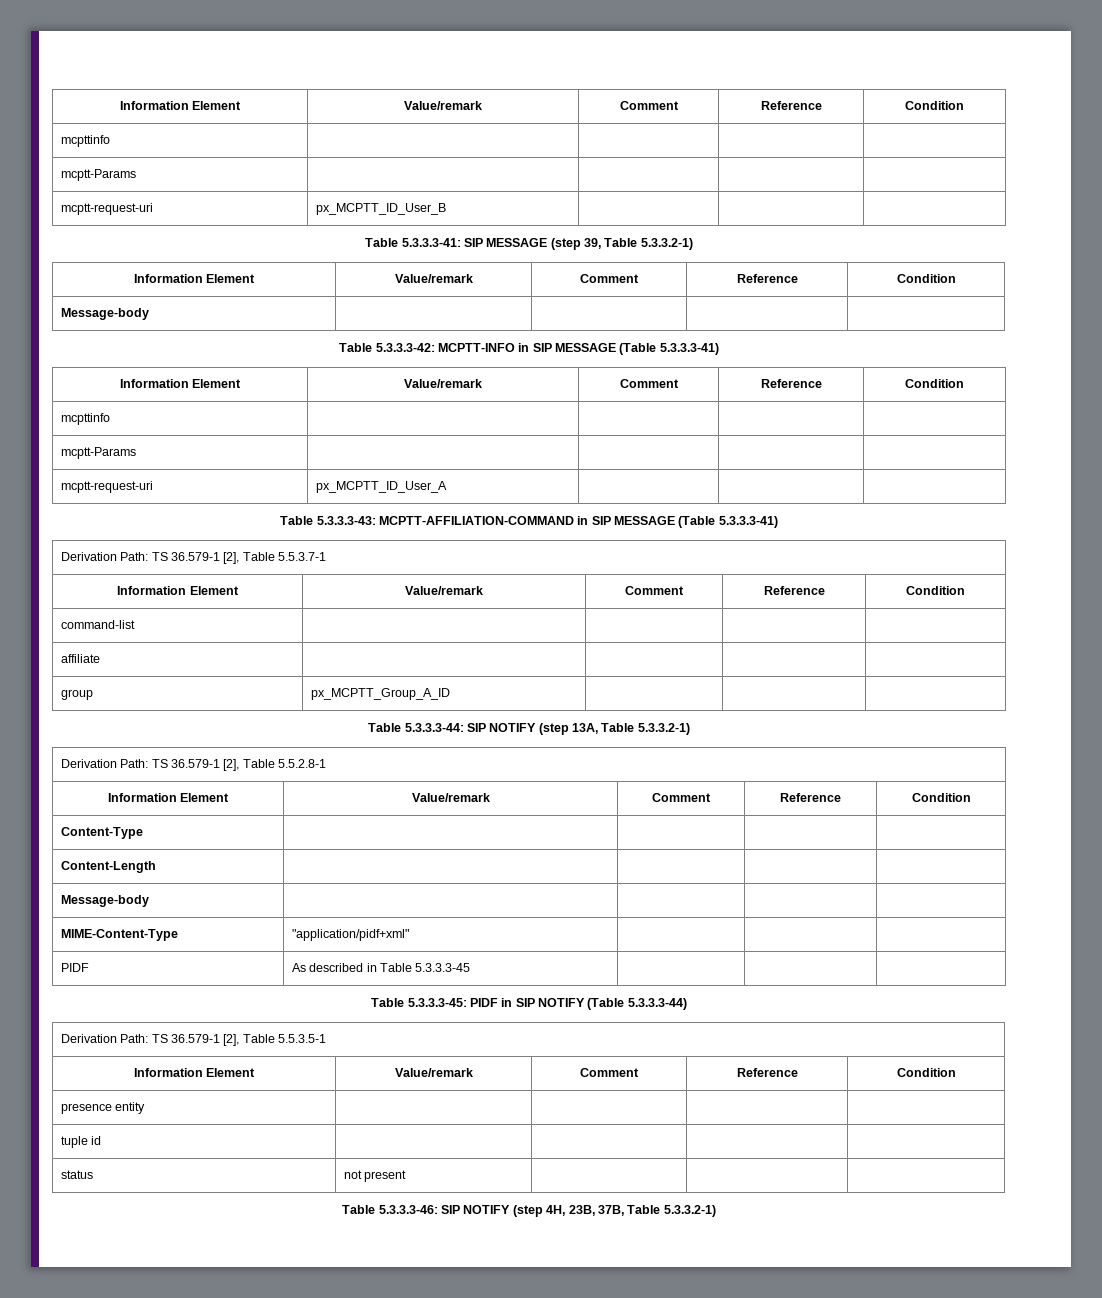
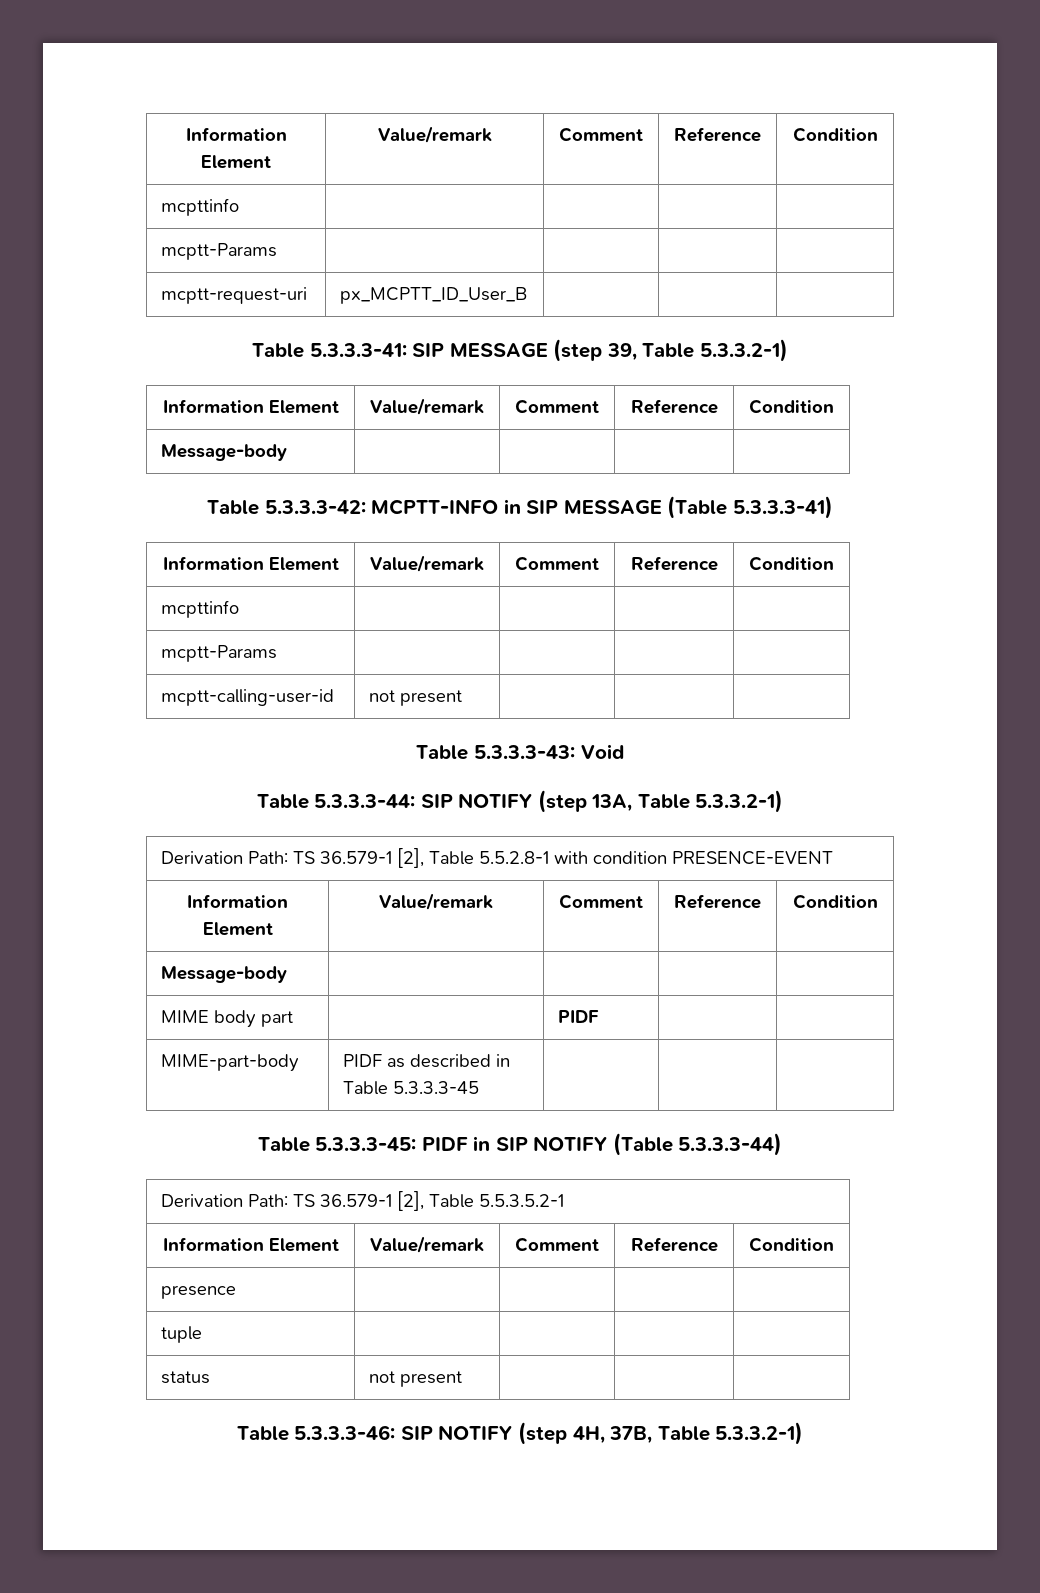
- mcptt-request-uri | px_MCPTT_ID_User_A | | |
+ mcptt-calling-user-id | not present | | |
- Table 5.3.3.3-43: MCPTT-AFFILIATION-COMMAND in SIP MESSAGE (Table 5.3.3.3-41)
- Derivation Path: TS 36.579-1 [2], Table 5.5.3.7-1
- Information Element | Value/remark | Comment | Reference | Condition
- command-list | | | |
- affiliate | | | |
- group | px_MCPTT_Group_A_ID | | |
+ Table 5.3.3.3-43: Void
- Derivation Path: TS 36.579-1 [2], Table 5.5.2.8-1
+ Derivation Path: TS 36.579-1 [2], Table 5.5.2.8-1 with condition PRESENCE-EVENT
  Information Element | Value/remark | Comment | Reference | Condition
- Content-Type | | | |
- Content-Length | | | |
  Message-body | | | |
- MIME-Content-Type | "application/pidf+xml" | | |
- PIDF | As described in Table 5.3.3.3-45 | | |
+ MIME body part | | PIDF | |
+ MIME-part-body | PIDF as described in Table 5.3.3.3-45 | | |
- Derivation Path: TS 36.579-1 [2], Table 5.5.3.5-1
+ Derivation Path: TS 36.579-1 [2], Table 5.5.3.5.2-1
- presence entity | | | |
+ presence | | | |
- tuple id | | | |
+ tuple | | | |
- Table 5.3.3.3-46: SIP NOTIFY (step 4H, 23B, 37B, Table 5.3.3.2-1)
+ Table 5.3.3.3-46: SIP NOTIFY (step 4H, 37B, Table 5.3.3.2-1)

